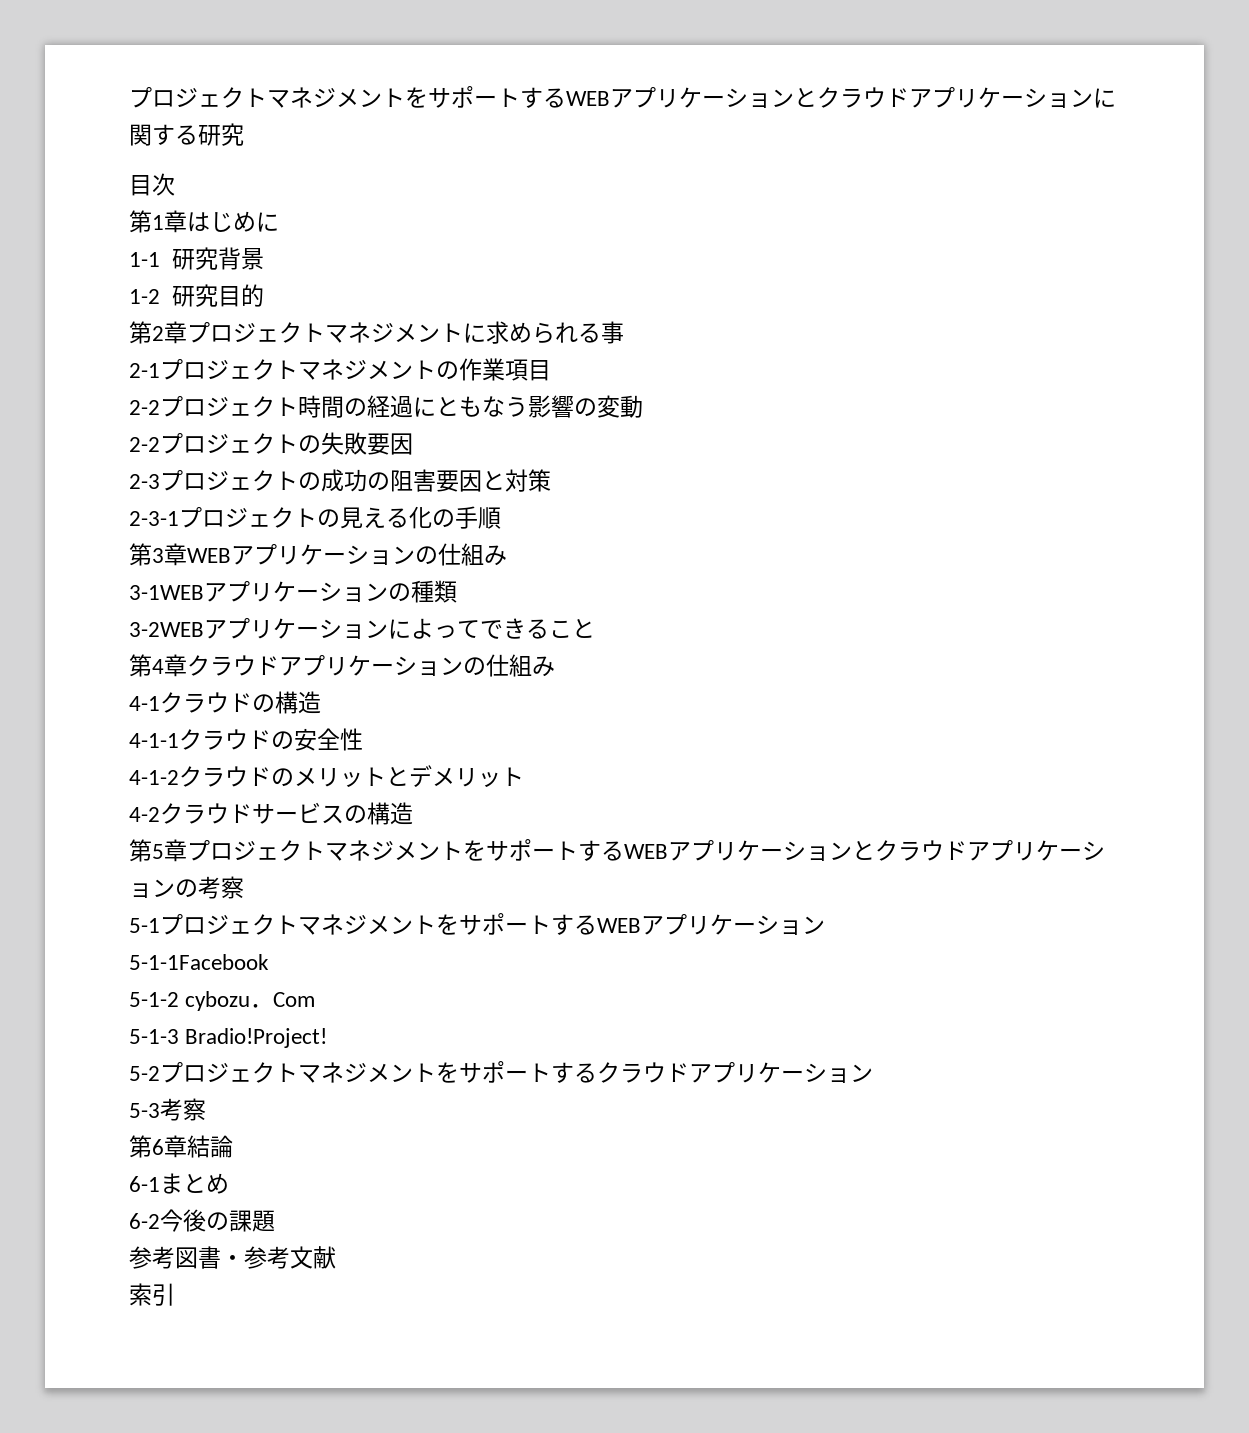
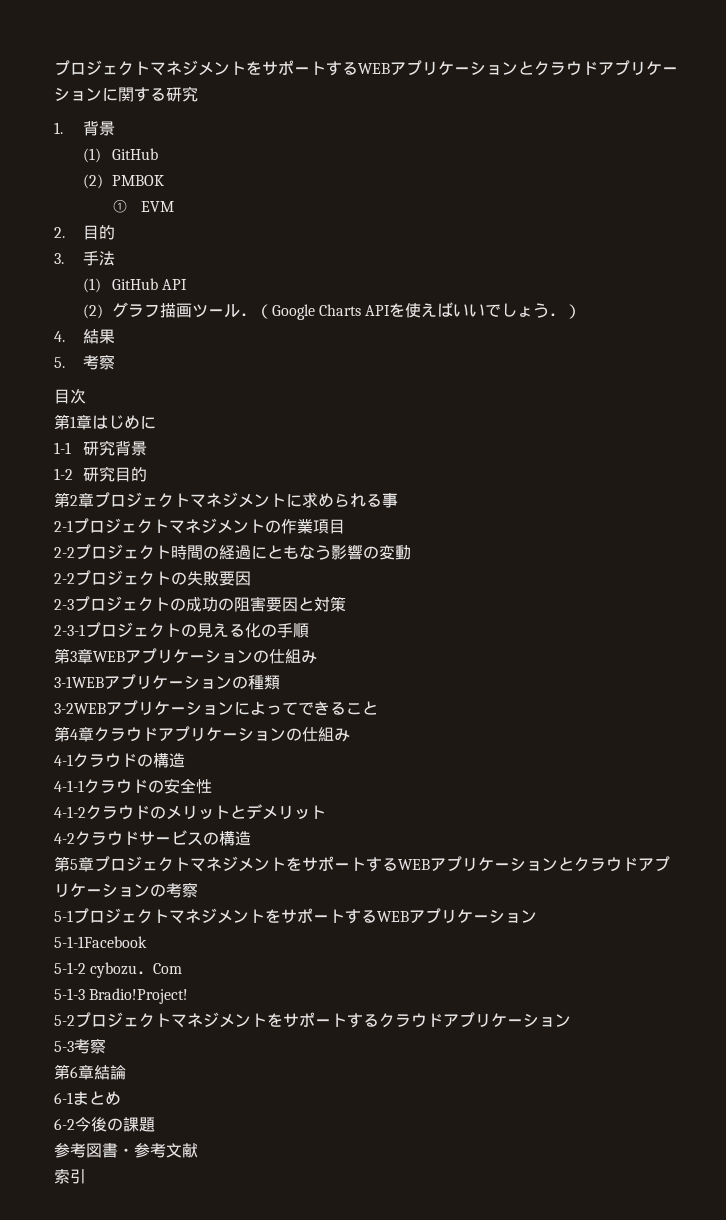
+ 1.背景
+ (1) GitHub
+ (2) PMBOK
+ ① EVM
+ 2.目的
+ 3.手法
+ (1) GitHub API
+ (2)グラフ描画ツール．（Google Charts APIを使えばいいでしょう．）
+ 4.結果
+ 5.考察

